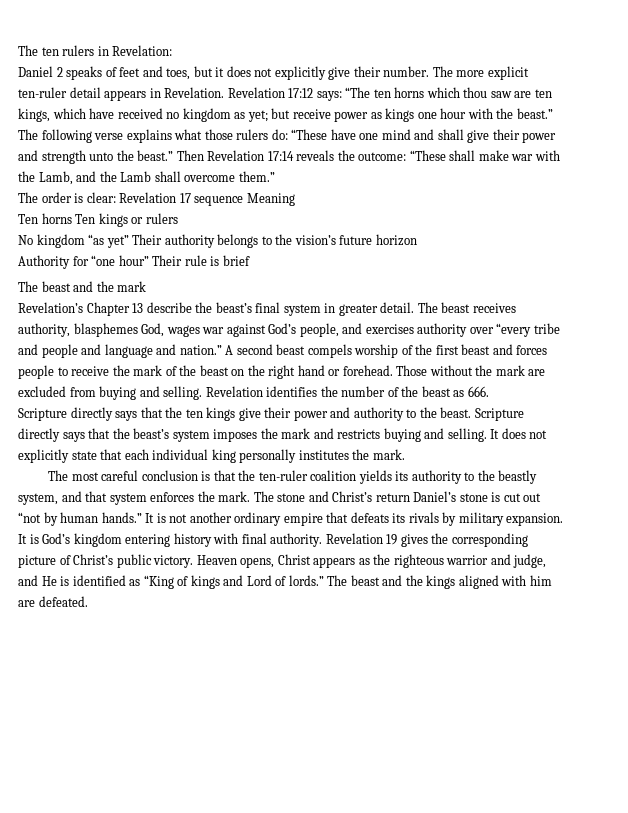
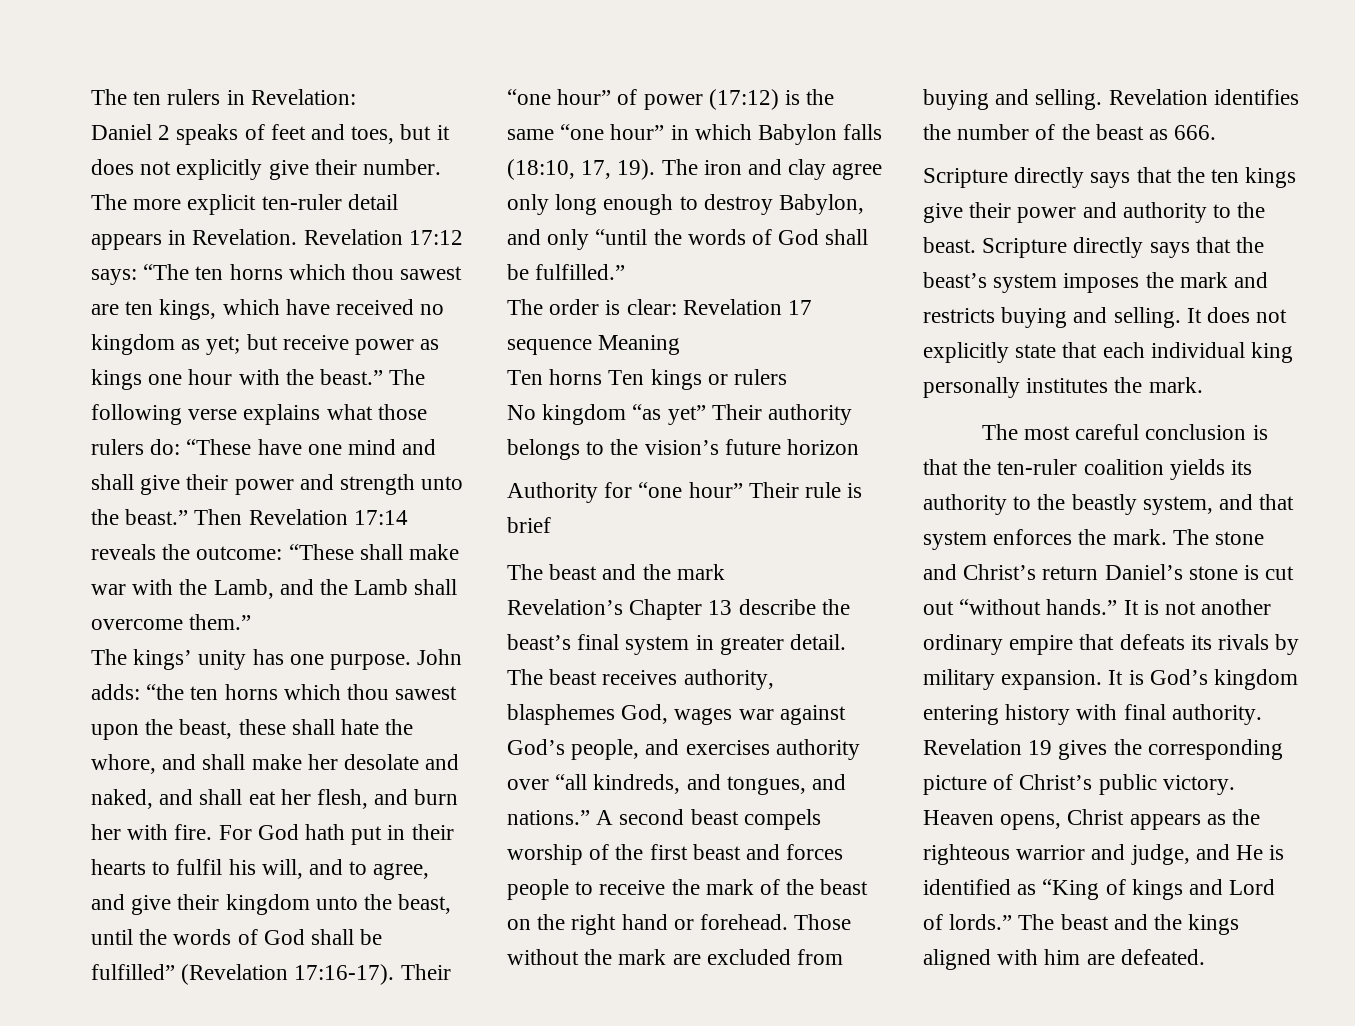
- Revelation 17:12 says: “The ten horns which thou saw are ten kings, which have received no kingdom as yet; but receive power as kings one hour with the beast.”
+ Revelation 17:12 says: “The ten horns which thou sawest are ten kings, which have received no kingdom as yet; but receive power as kings one hour with the beast.”
+ The kings’ unity has one purpose. John adds: “the ten horns which thou sawest upon the beast, these shall hate the whore, and shall make her desolate and naked, and shall eat her flesh, and burn her with fire. For God hath put in their hearts to fulfil his will, and to agree, and give their kingdom unto the beast, until the words of God shall be fulfilled” (Revelation 17:16-17). Their “one hour” of power (17:12) is the same “one hour” in which Babylon falls (18:10, 17, 19). The iron and clay agree only long enough to destroy Babylon, and only “until the words of God shall be fulfilled.”
- The beast receives authority, blasphemes God, wages war against God’s people, and exercises authority over “every tribe and people and language and nation.”
+ The beast receives authority, blasphemes God, wages war against God’s people, and exercises authority over “all kindreds, and tongues, and nations.”
- The stone and Christ’s return Daniel’s stone is cut out “not by human hands.”
+ The stone and Christ’s return Daniel’s stone is cut out “without hands.”

